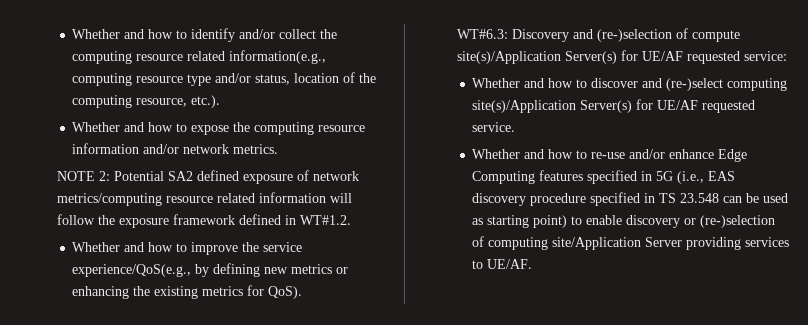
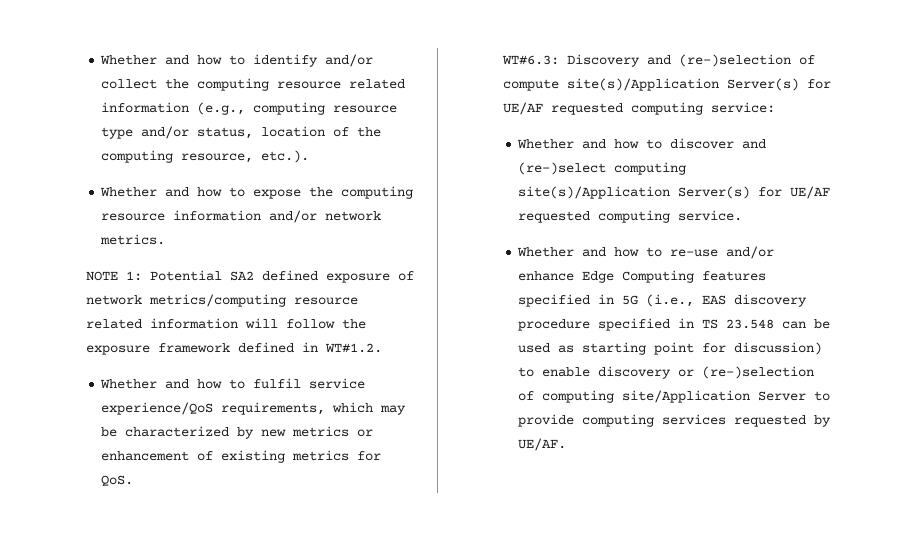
- Whether and how to identify and/or collect the computing resource related information(e.g., computing resource type and/or status, location of the computing resource, etc.).
+ Whether and how to identify and/or collect the computing resource related information (e.g., computing resource type and/or status, location of the computing resource, etc.).
- NOTE 2: Potential SA2 defined exposure of network metrics/computing resource related information will follow the exposure framework defined in WT#1.2.
+ NOTE 1: Potential SA2 defined exposure of network metrics/computing resource related information will follow the exposure framework defined in WT#1.2.
- Whether and how to improve the service experience/QoS(e.g., by defining new metrics or enhancing the existing metrics for QoS).
+ Whether and how to fulfil service experience/QoS requirements, which may be characterized by new metrics or enhancement of existing metrics for QoS.
- WT#6.3: Discovery and (re-)selection of compute site(s)/Application Server(s) for UE/AF requested service:
+ WT#6.3: Discovery and (re-)selection of compute site(s)/Application Server(s) for UE/AF requested computing service:
- Whether and how to discover and (re-)select computing site(s)/Application Server(s) for UE/AF requested service.
+ Whether and how to discover and (re-)select computing site(s)/Application Server(s) for UE/AF requested computing service.
- Whether and how to re-use and/or enhance Edge Computing features specified in 5G (i.e., EAS discovery procedure specified in TS 23.548 can be used as starting point) to enable discovery or (re-)selection of computing site/Application Server providing services to UE/AF.
+ Whether and how to re-use and/or enhance Edge Computing features specified in 5G (i.e., EAS discovery procedure specified in TS 23.548 can be used as starting point for discussion) to enable discovery or (re-)selection of computing site/Application Server to provide computing services requested by UE/AF.

